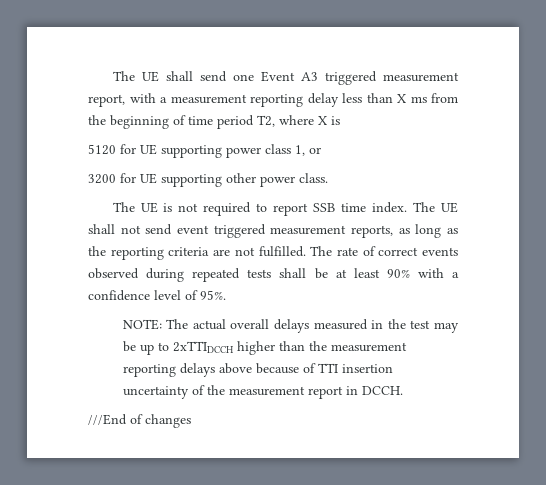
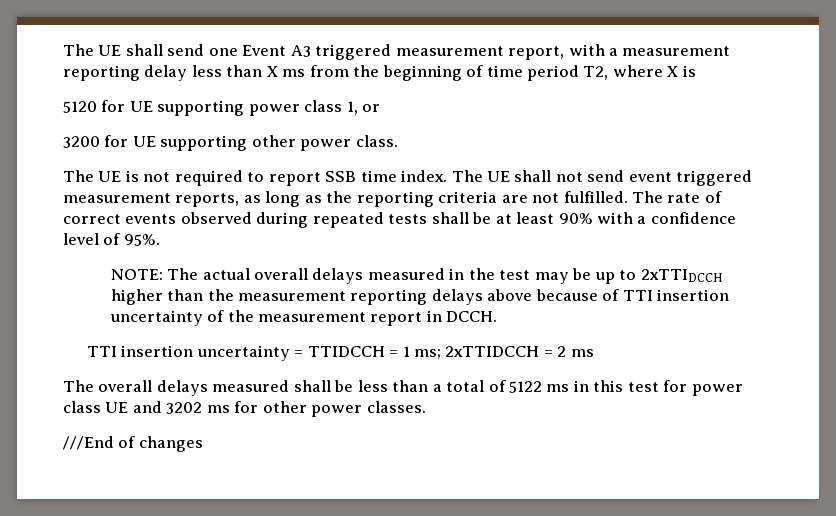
+ TTI insertion uncertainty = TTIDCCH = 1 ms; 2xTTIDCCH = 2 ms
+ The overall delays measured shall be less than a total of 5122 ms in this test for power class UE and 3202 ms for other power classes.

